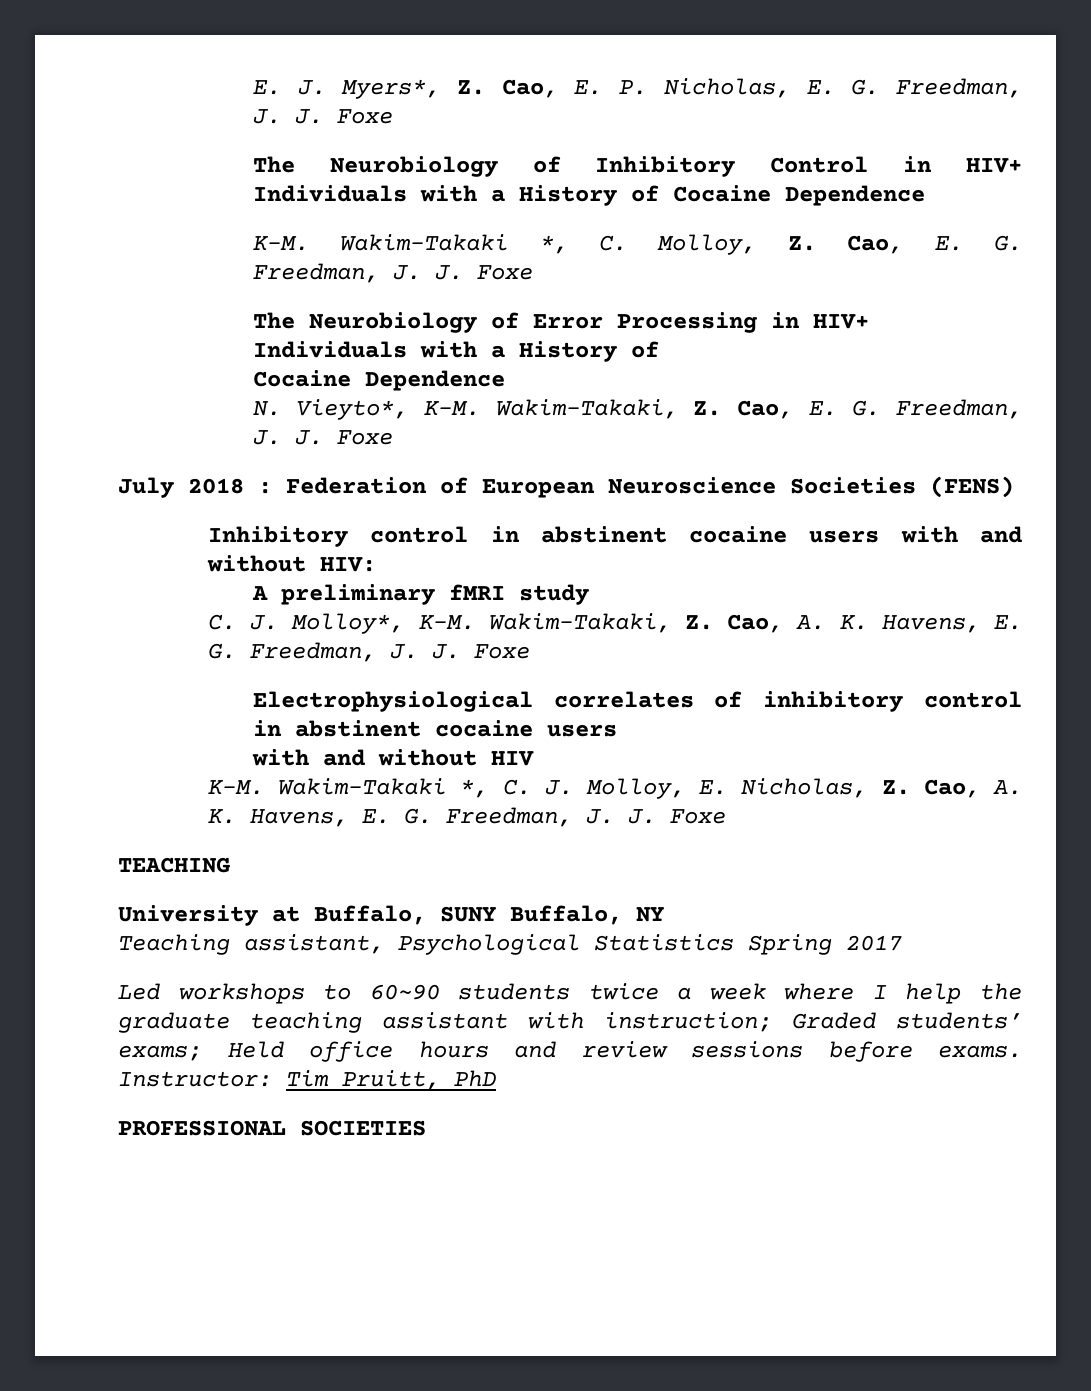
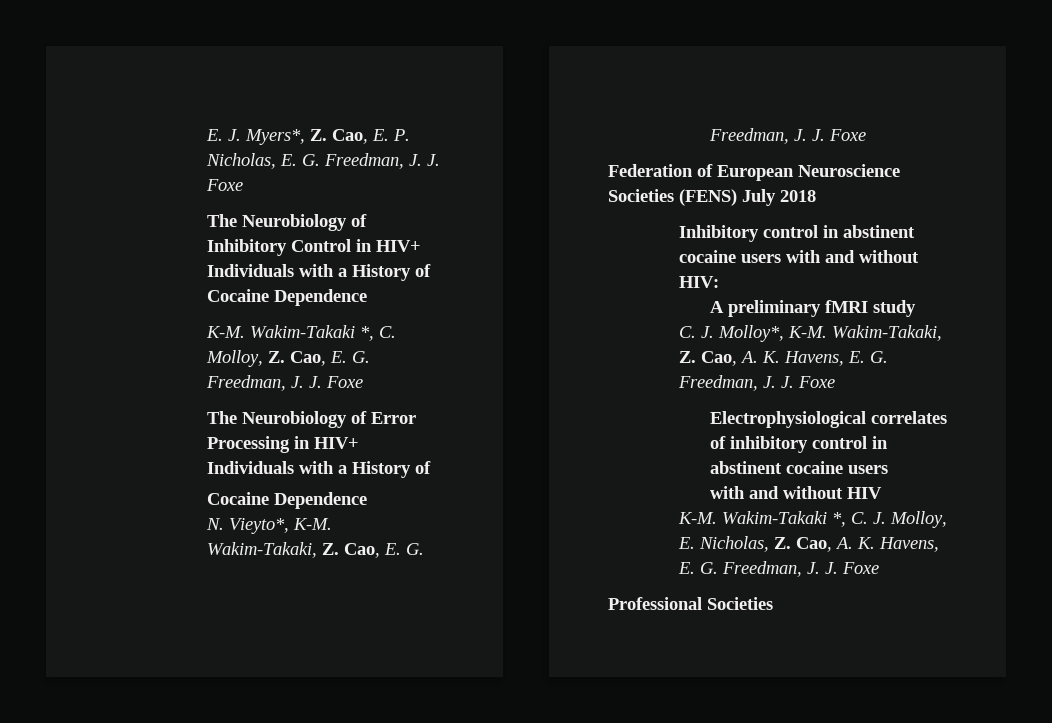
- July 2018 : Federation of European Neuroscience Societies (FENS)
+ Federation of European Neuroscience Societies (FENS) July 2018
- TEACHING
- University at Buffalo, SUNY Buffalo, NY
- Teaching assistant, Psychological Statistics Spring 2017
- Led workshops to 60~90 students twice a week where I help the graduate teaching assistant with instruction; Graded students’ exams; Held office hours and review sessions before exams. Instructor: Tim Pruitt, PhD
- PROFESSIONAL SOCIETIES
+ Professional Societies

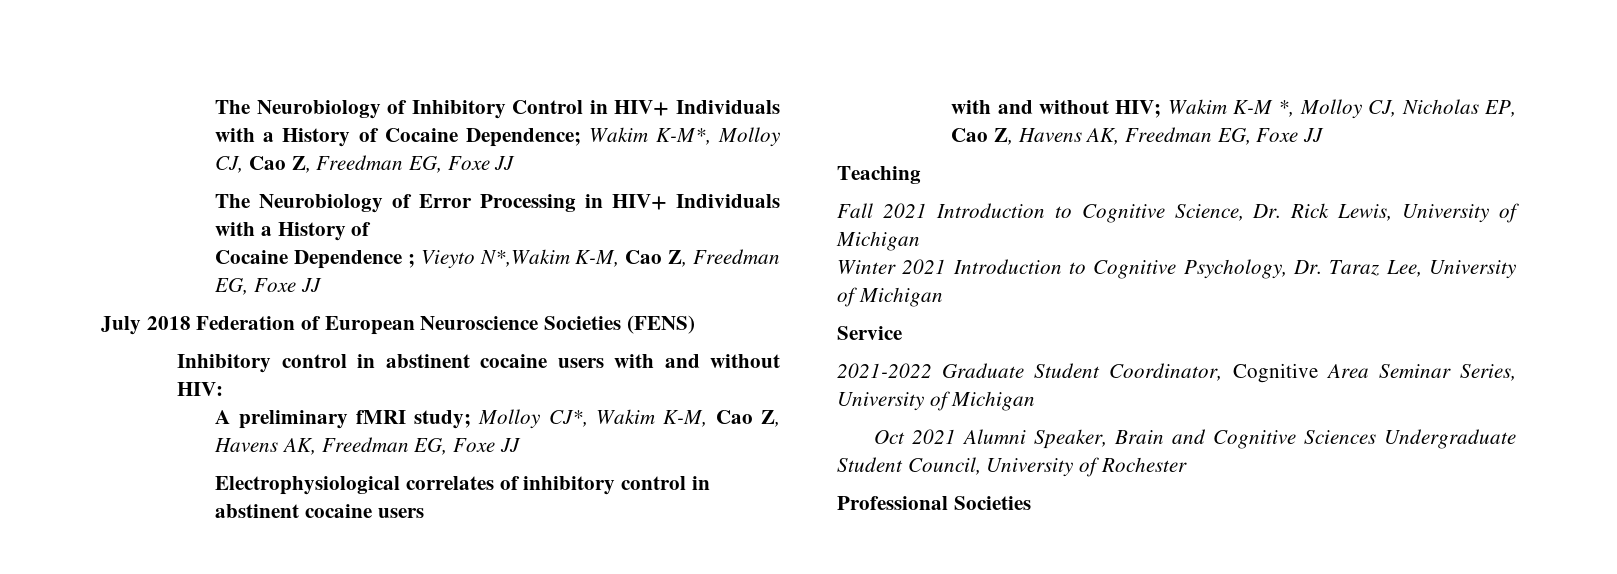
- E. J. Myers*, Z. Cao, E. P. Nicholas, E. G. Freedman, J. J. Foxe
- The Neurobiology of Inhibitory Control in HIV+ Individuals with a History of Cocaine Dependence
- K-M. Wakim-Takaki *, C. Molloy, Z. Cao, E. G. Freedman, J. J. Foxe
+ The Neurobiology of Inhibitory Control in HIV+ Individuals with a History of Cocaine Dependence; Wakim K-M*, Molloy CJ, Cao Z, Freedman EG, Foxe JJ
  The Neurobiology of Error Processing in HIV+ Individuals with a History of
- Cocaine Dependence
- N. Vieyto*, K-M. Wakim-Takaki, Z. Cao, E. G. Freedman, J. J. Foxe
- Federation of European Neuroscience Societies (FENS) July 2018
+ Cocaine Dependence ; Vieyto N*,Wakim K-M, Cao Z, Freedman EG, Foxe JJ
+ July 2018 Federation of European Neuroscience Societies (FENS)
- A preliminary fMRI study
- C. J. Molloy*, K-M. Wakim-Takaki, Z. Cao, A. K. Havens, E. G. Freedman, J. J. Foxe
+ A preliminary fMRI study; Molloy CJ*, Wakim K-M, Cao Z, Havens AK, Freedman EG, Foxe JJ
- with and without HIV
- K-M. Wakim-Takaki *, C. J. Molloy, E. Nicholas, Z. Cao, A. K. Havens, E. G. Freedman, J. J. Foxe
+ with and without HIV; Wakim K-M *, Molloy CJ, Nicholas EP, Cao Z, Havens AK, Freedman EG, Foxe JJ
+ Teaching
+ Fall 2021 Introduction to Cognitive Science, Dr. Rick Lewis, University of Michigan
+ Winter 2021 Introduction to Cognitive Psychology, Dr. Taraz Lee, University of Michigan
+ Service
+ 2021-2022 Graduate Student Coordinator, Cognitive Area Seminar Series, University of Michigan
+ Oct 2021 Alumni Speaker, Brain and Cognitive Sciences Undergraduate Student Council, University of Rochester

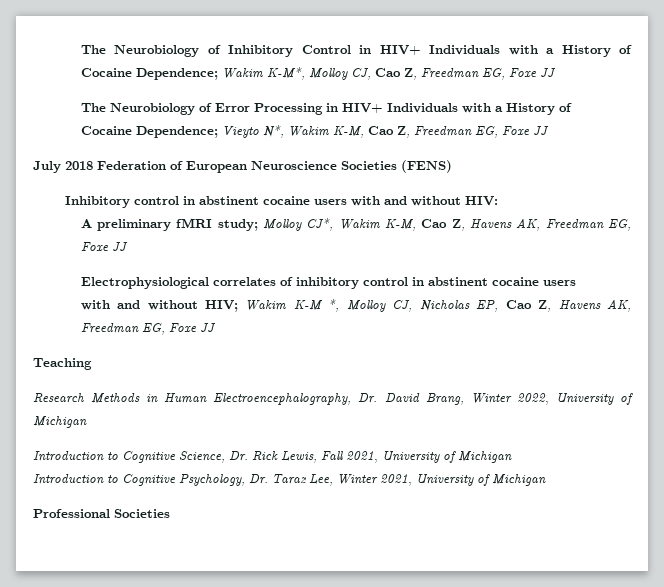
- Cocaine Dependence ; Vieyto N*,Wakim K-M, Cao Z, Freedman EG, Foxe JJ
+ Cocaine Dependence; Vieyto N*, Wakim K-M, Cao Z, Freedman EG, Foxe JJ
- Fall 2021 Introduction to Cognitive Science, Dr. Rick Lewis, University of Michigan
- Winter 2021 Introduction to Cognitive Psychology, Dr. Taraz Lee, University of Michigan
- Service
- 2021-2022 Graduate Student Coordinator, Cognitive Area Seminar Series, University of Michigan
- Oct 2021 Alumni Speaker, Brain and Cognitive Sciences Undergraduate Student Council, University of Rochester
+ Research Methods in Human Electroencephalography, Dr. David Brang, Winter 2022, University of Michigan
+ Introduction to Cognitive Science, Dr. Rick Lewis, Fall 2021, University of Michigan
+ Introduction to Cognitive Psychology, Dr. Taraz Lee, Winter 2021, University of Michigan

